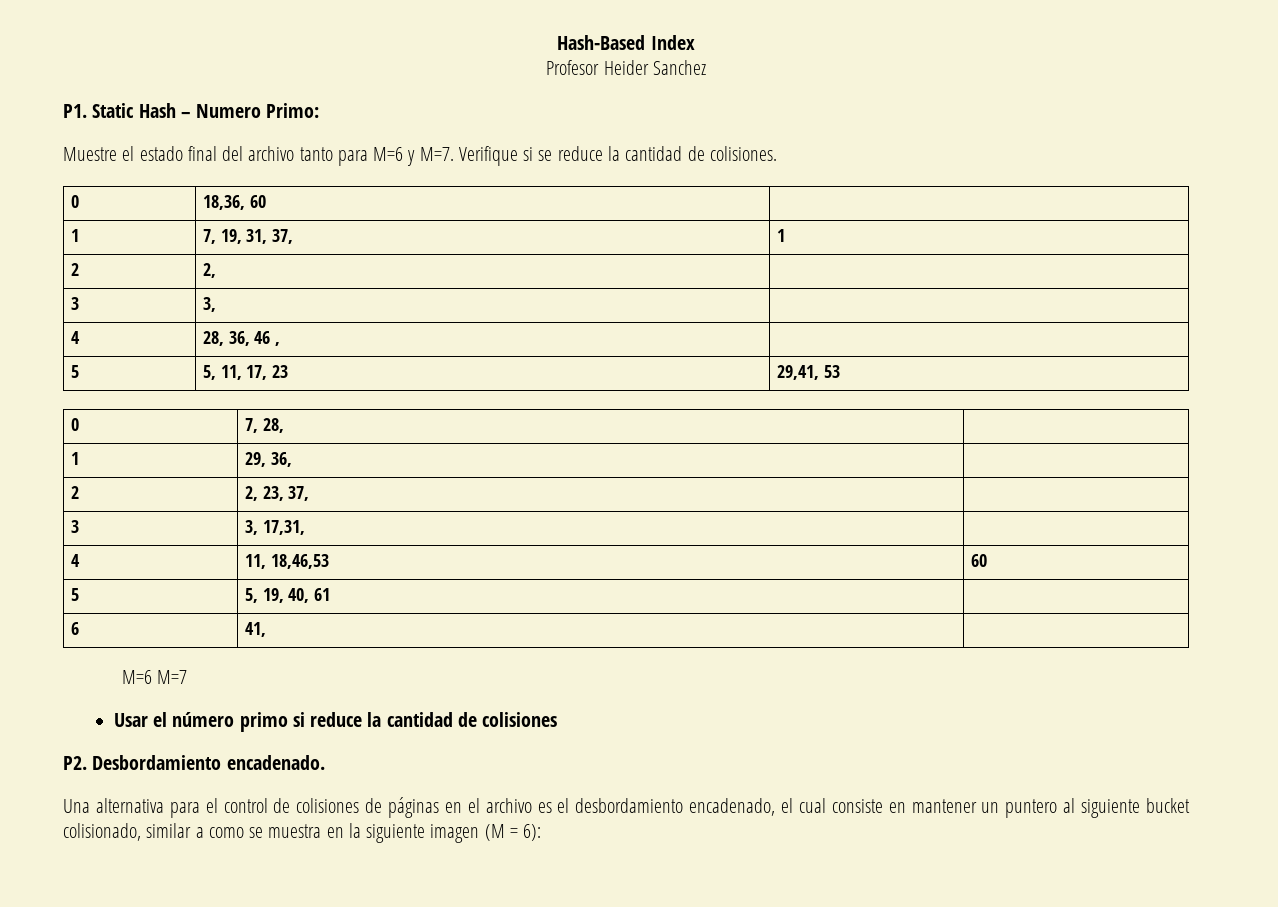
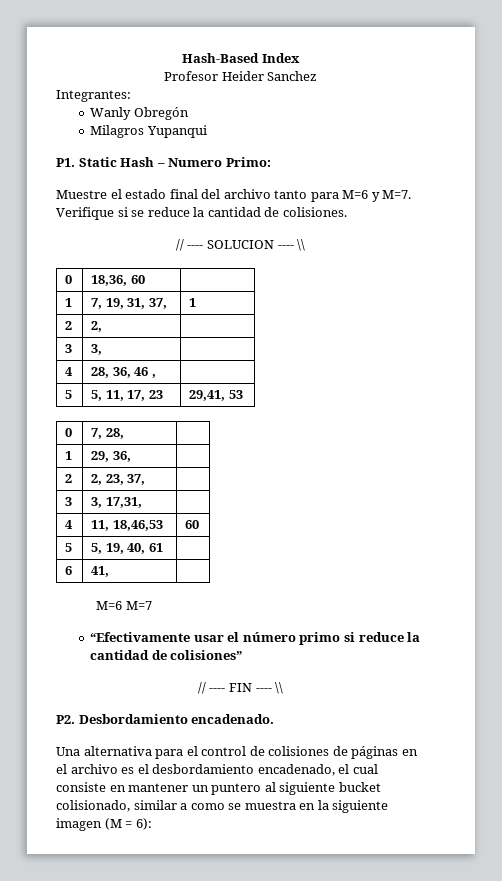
+ Integrantes:
+ Wanly Obregón
+ Milagros Yupanqui
+ // ---- SOLUCION ---- \\
- Usar el número primo si reduce la cantidad de colisiones
+ “Efectivamente usar el número primo si reduce la cantidad de colisiones”
+ // ---- FIN ---- \\

